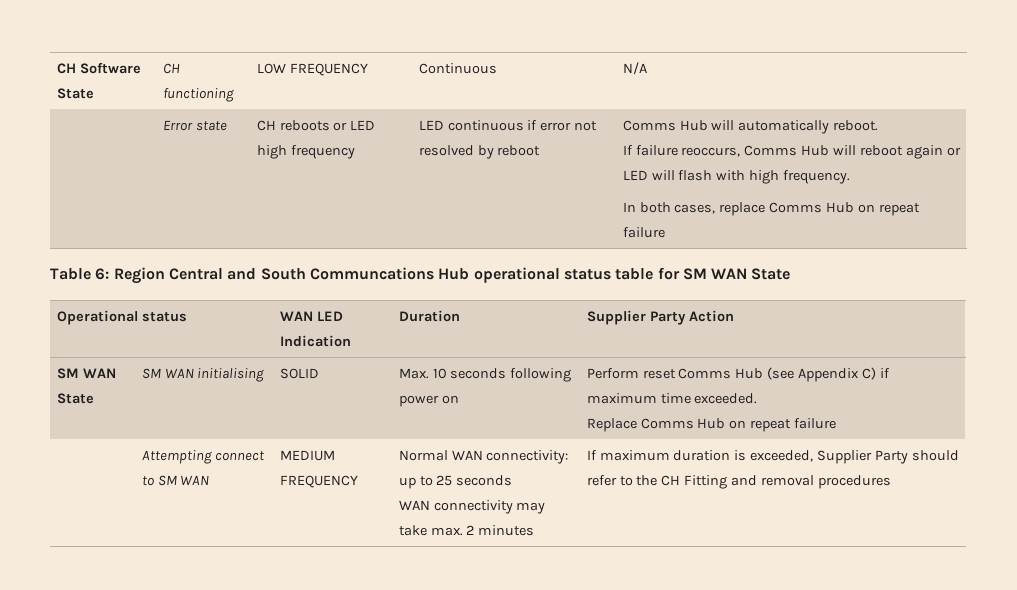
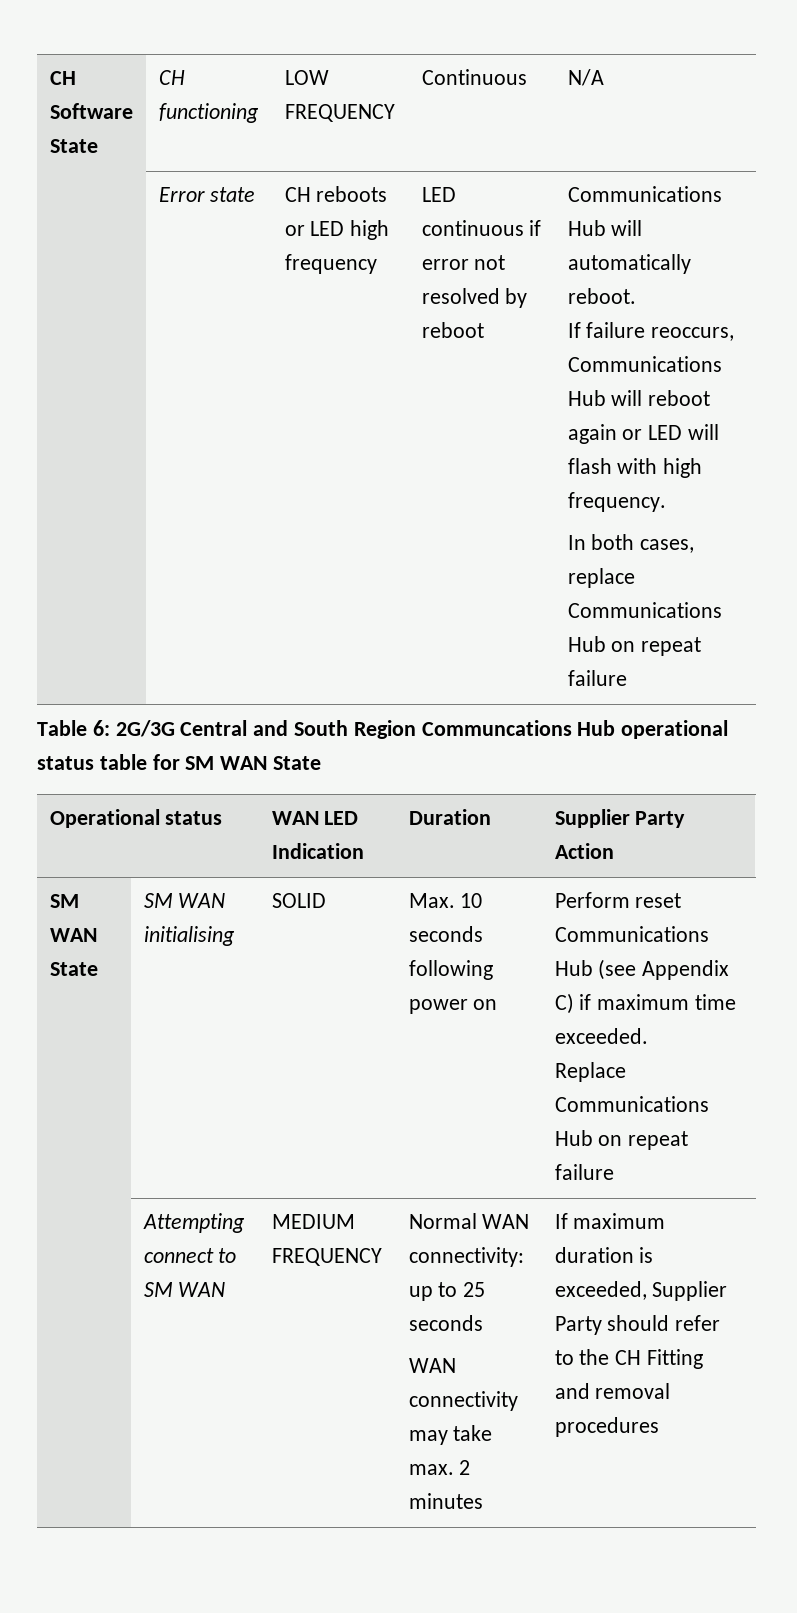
- Comms Hub will automatically reboot.
+ Communications Hub will automatically reboot.
- If failure reoccurs, Comms Hub will reboot again or LED will flash with high frequency.
+ If failure reoccurs, Communications Hub will reboot again or LED will flash with high frequency.
- In both cases, replace Comms Hub on repeat failure
+ In both cases, replace Communications Hub on repeat failure
- Table 6: Region Central and South Communcations Hub operational status table for SM WAN State
+ Table 6: 2G/3G Central and South Region Communcations Hub operational status table for SM WAN State
- SM WAN State | SM WAN initialising | SOLID | Max. 10 seconds following power on | Perform reset Comms Hub (see Appendix C) if maximum time exceeded.
- Replace Comms Hub on repeat failure
+ SM WAN State | SM WAN initialising | SOLID | Max. 10 seconds following power on | Perform reset Communications Hub (see Appendix C) if maximum time exceeded.
+ Replace Communications Hub on repeat failure

